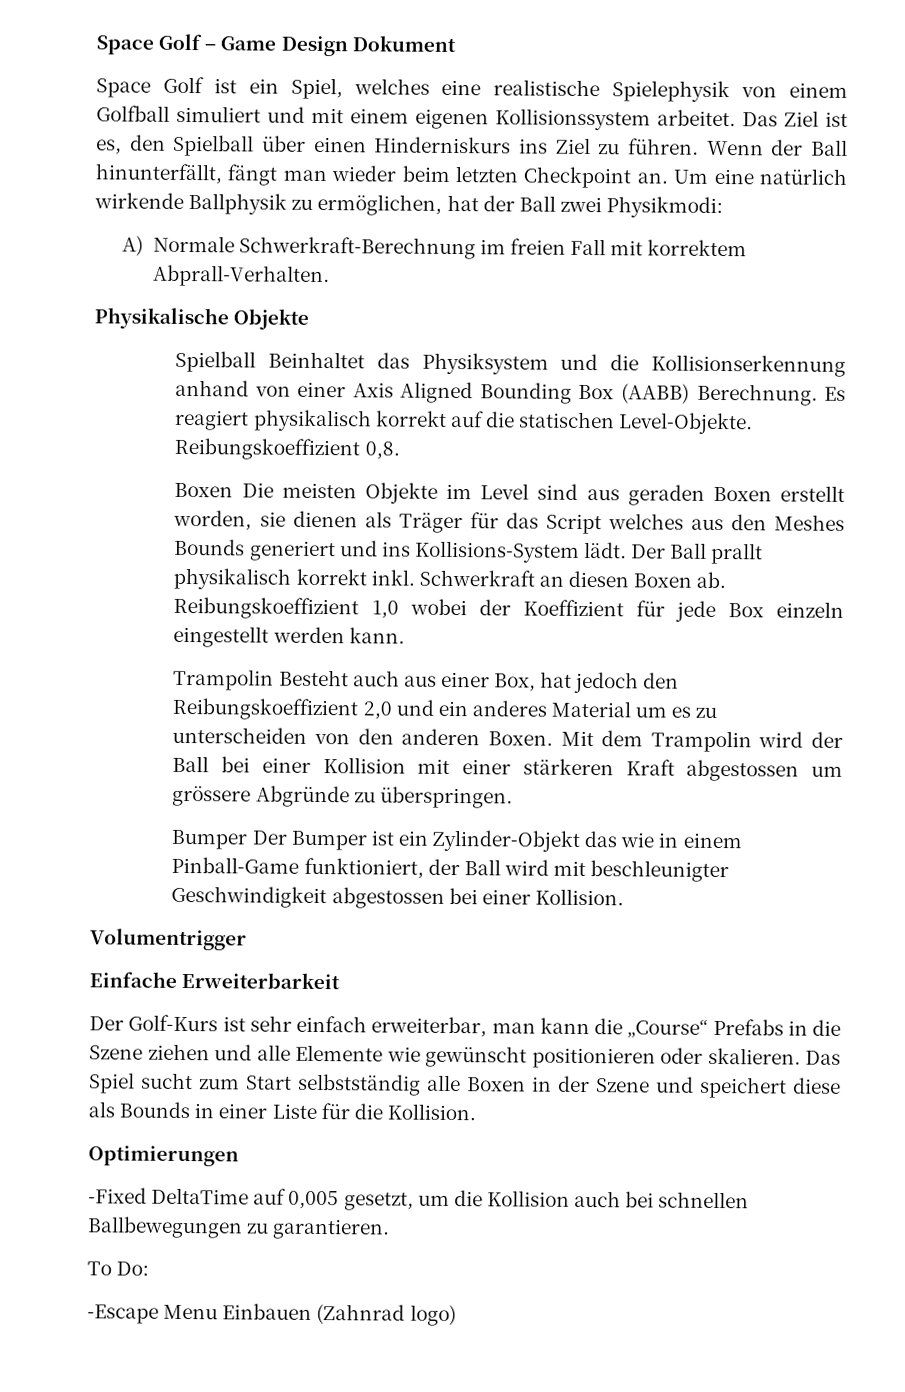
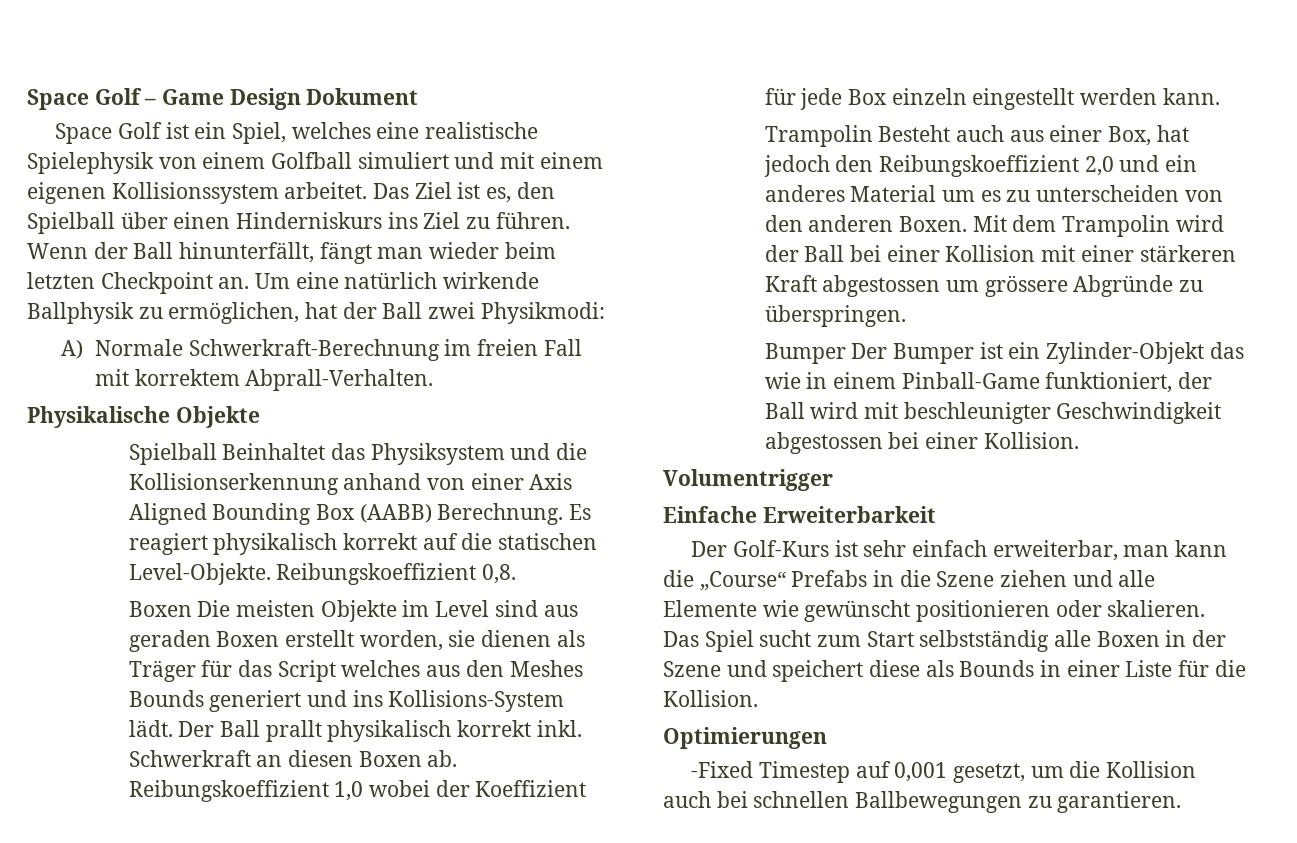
- -Fixed DeltaTime auf 0,005 gesetzt, um die Kollision auch bei schnellen Ballbewegungen zu garantieren.
+ -Fixed Timestep auf 0,001 gesetzt, um die Kollision auch bei schnellen Ballbewegungen zu garantieren.
- To Do:
- -Escape Menu Einbauen (Zahnrad logo)

